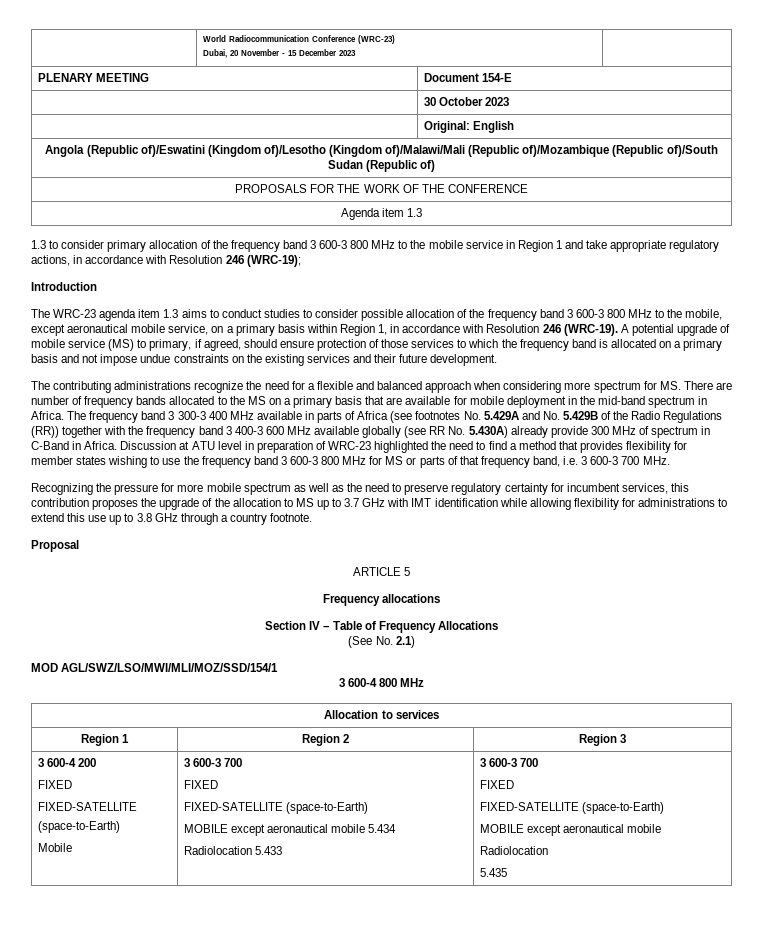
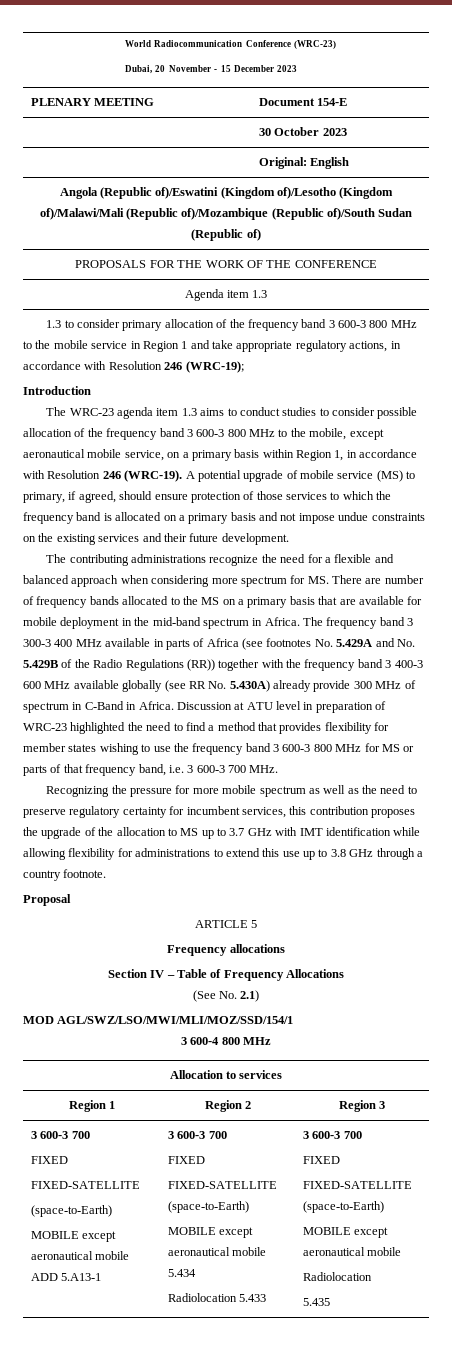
  Region 1 | Region 2 | Region 3
- 3 600-4 200
+ 3 600-3 700
  FIXED
  FIXED-SATELLITE
  (space-to-Earth)
- Mobile | 3 600-3 700
+ MOBILE except aeronautical mobile ADD 5.A13-1 | 3 600-3 700

